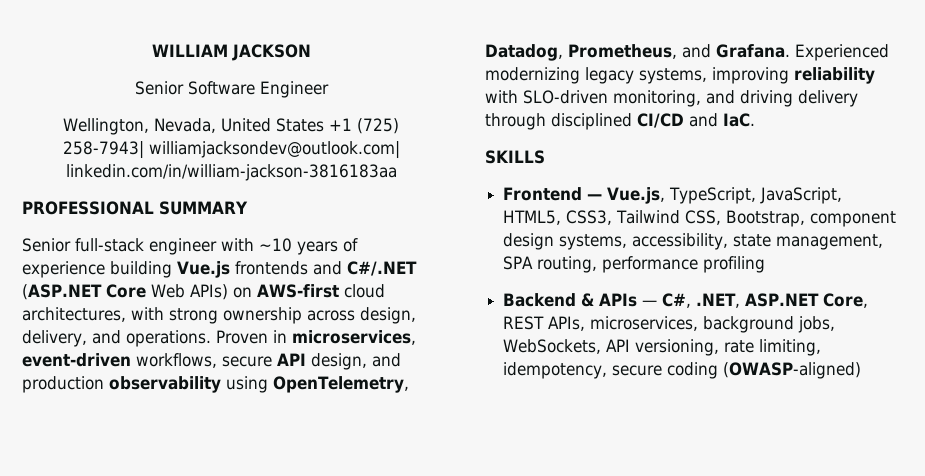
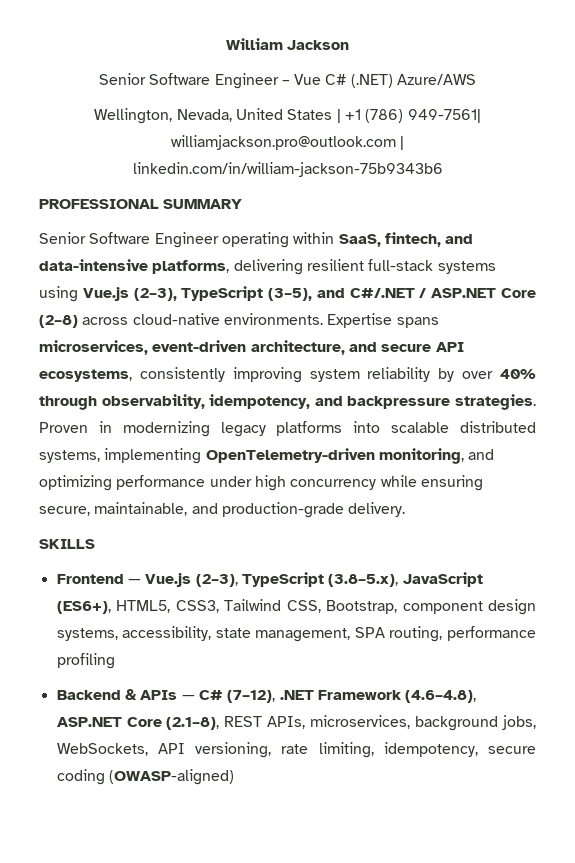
- WILLIAM JACKSON
- Senior Software Engineer
+ William Jackson
+ Senior Software Engineer – Vue C# (.NET) Azure/AWS
- Wellington, Nevada, United States +1 (725) 258-7943| williamjacksondev@outlook.com| linkedin.com/in/william-jackson-3816183aa
+ Wellington, Nevada, United States | +1 (786) 949-7561| williamjackson.pro@outlook.com | linkedin.com/in/william-jackson-75b9343b6
  PROFESSIONAL SUMMARY
- Senior full-stack engineer with ~10 years of experience building Vue.js frontends and C#/.NET (ASP.NET Core Web APIs) on AWS-first cloud architectures, with strong ownership across design, delivery, and operations. Proven in microservices, event-driven workflows, secure API design, and production observability using OpenTelemetry, Datadog, Prometheus, and Grafana. Experienced modernizing legacy systems, improving reliability with SLO-driven monitoring, and driving delivery through disciplined CI/CD and IaC.
+ Senior Software Engineer operating within SaaS, fintech, and data-intensive platforms, delivering resilient full-stack systems using Vue.js (2–3), TypeScript (3–5), and C#/.NET / ASP.NET Core (2–8) across cloud-native environments. Expertise spans microservices, event-driven architecture, and secure API ecosystems, consistently improving system reliability by over 40% through observability, idempotency, and backpressure strategies. Proven in modernizing legacy platforms into scalable distributed systems, implementing OpenTelemetry-driven monitoring, and optimizing performance under high concurrency while ensuring secure, maintainable, and production-grade delivery.
  SKILLS
- Frontend — Vue.js, TypeScript, JavaScript, HTML5, CSS3, Tailwind CSS, Bootstrap, component design systems, accessibility, state management, SPA routing, performance profiling
+ Frontend — Vue.js (2–3), TypeScript (3.8–5.x), JavaScript (ES6+), HTML5, CSS3, Tailwind CSS, Bootstrap, component design systems, accessibility, state management, SPA routing, performance profiling
- Backend & APIs — C#, .NET, ASP.NET Core, REST APIs, microservices, background jobs, WebSockets, API versioning, rate limiting, idempotency, secure coding (OWASP-aligned)
+ Backend & APIs — C# (7–12), .NET Framework (4.6–4.8), ASP.NET Core (2.1–8), REST APIs, microservices, background jobs, WebSockets, API versioning, rate limiting, idempotency, secure coding (OWASP-aligned)

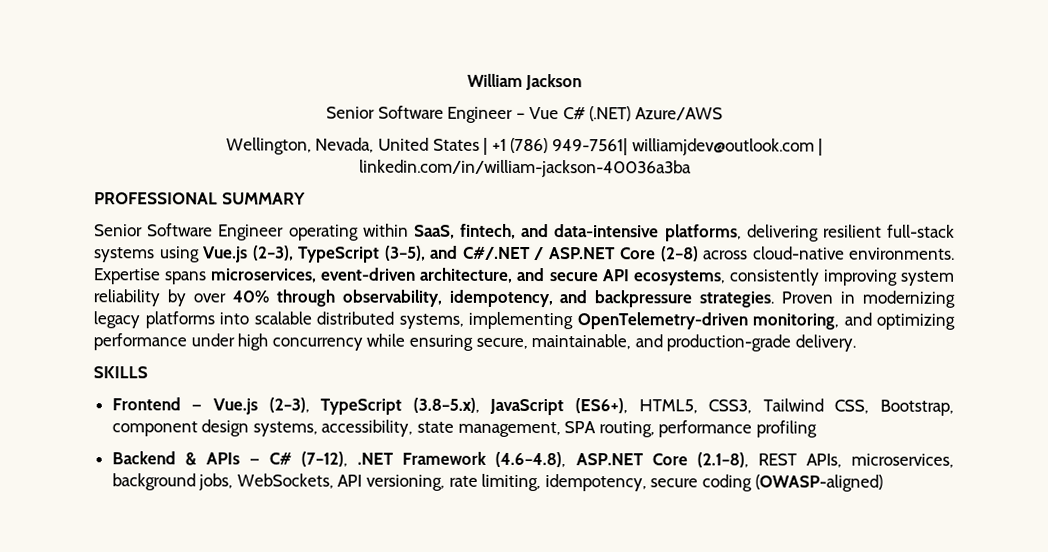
- Wellington, Nevada, United States | +1 (786) 949-7561| williamjackson.pro@outlook.com | linkedin.com/in/william-jackson-75b9343b6
+ Wellington, Nevada, United States | +1 (786) 949-7561| williamjdev@outlook.com | linkedin.com/in/william-jackson-40036a3ba

